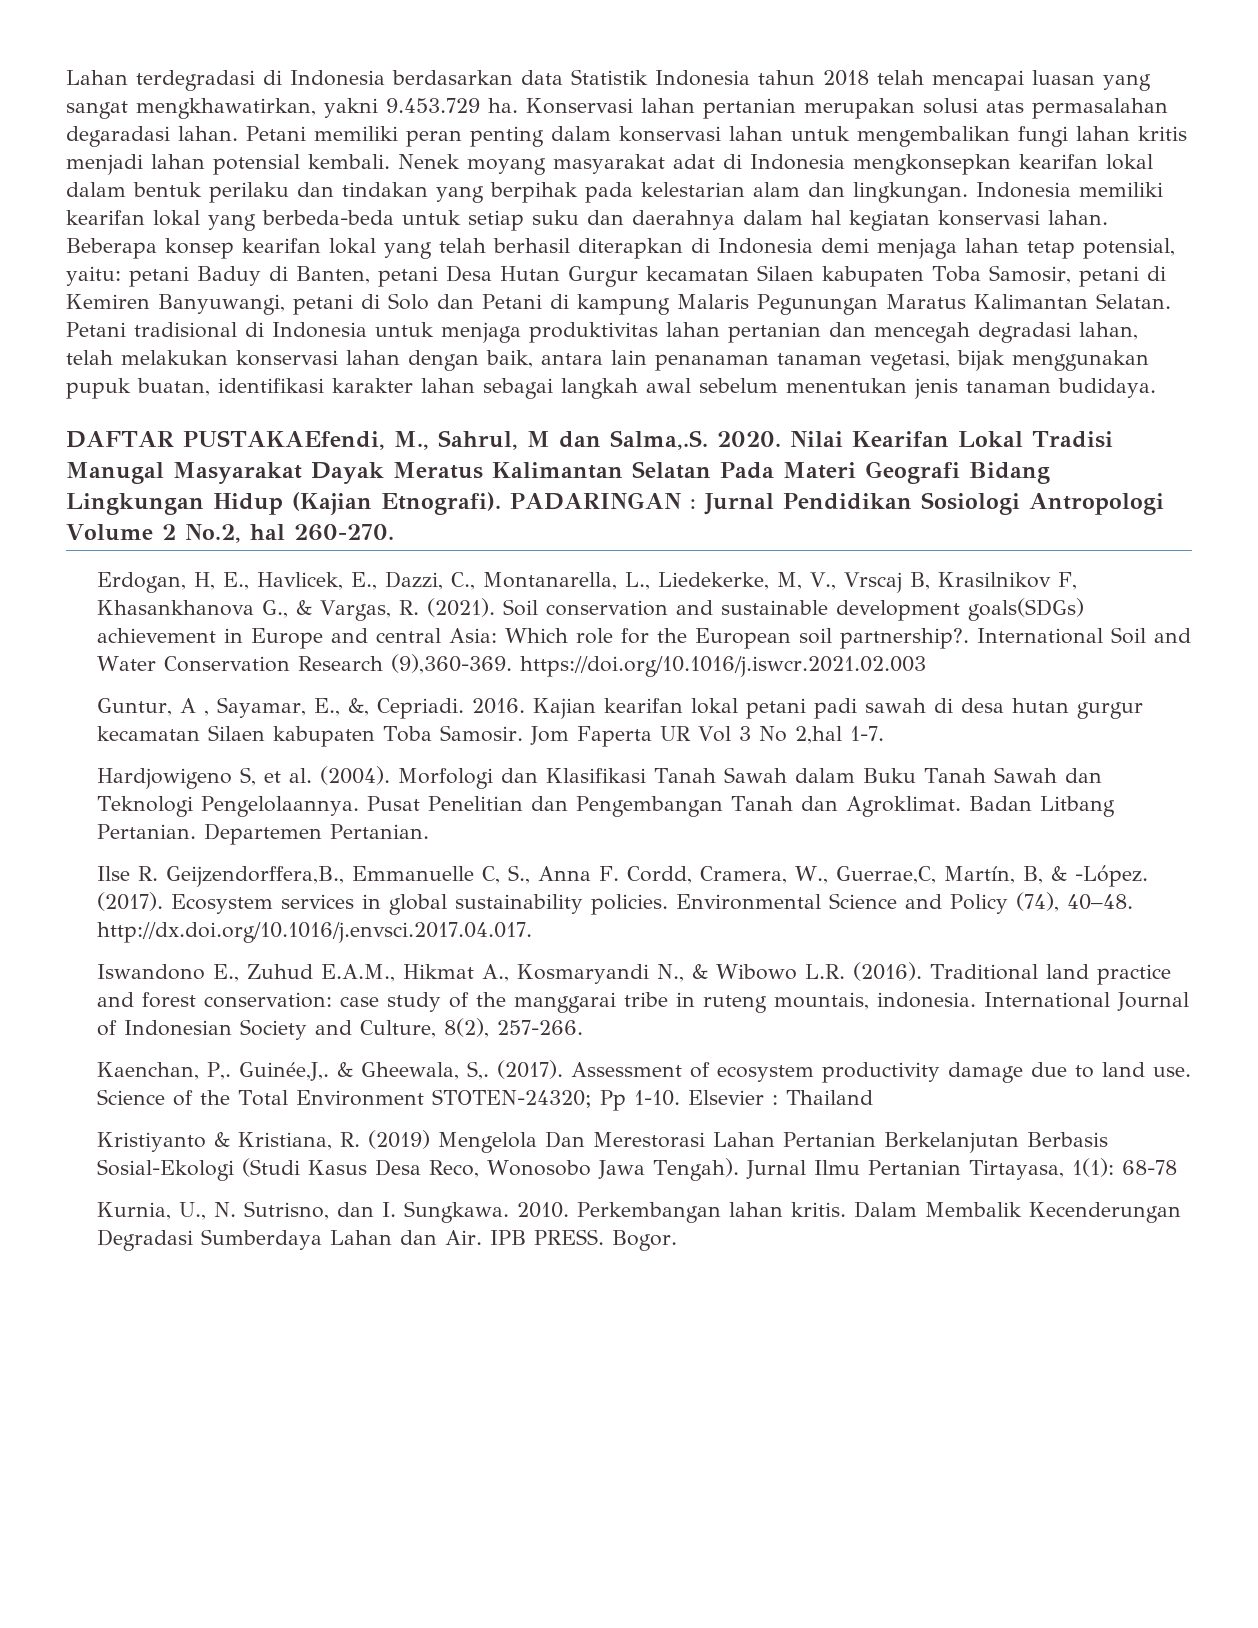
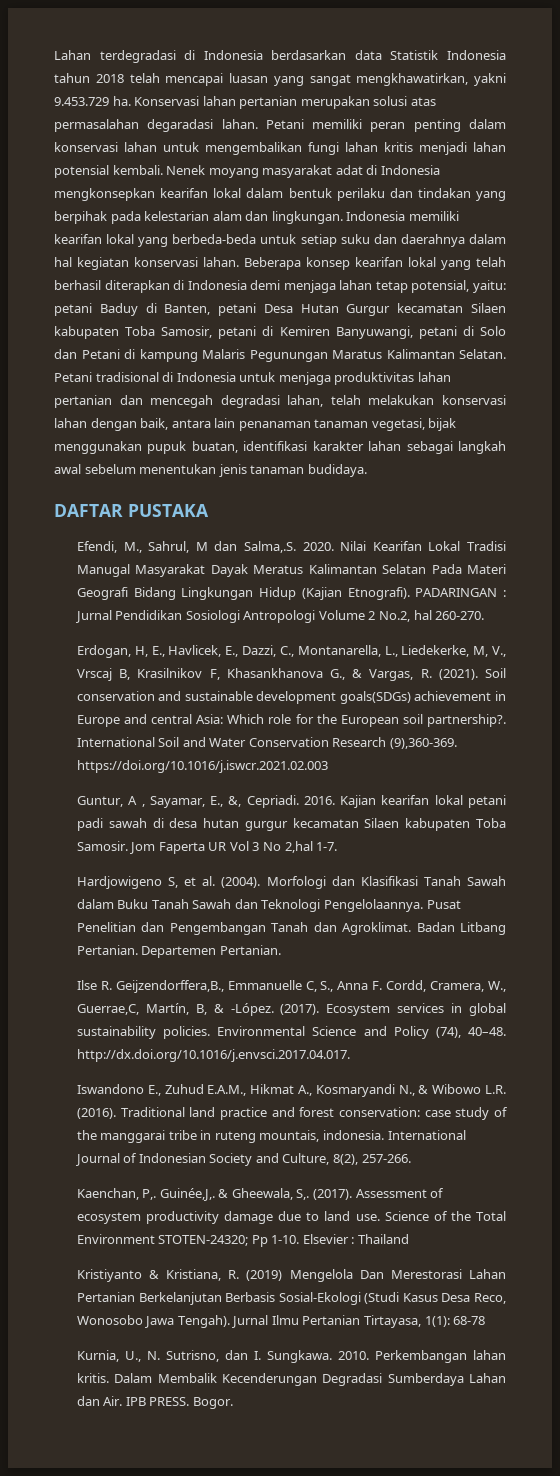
- DAFTAR PUSTAKAEfendi, M., Sahrul, M dan Salma,.S. 2020.
+ DAFTAR PUSTAKA
+ Efendi, M., Sahrul, M dan Salma,.S. 2020.

